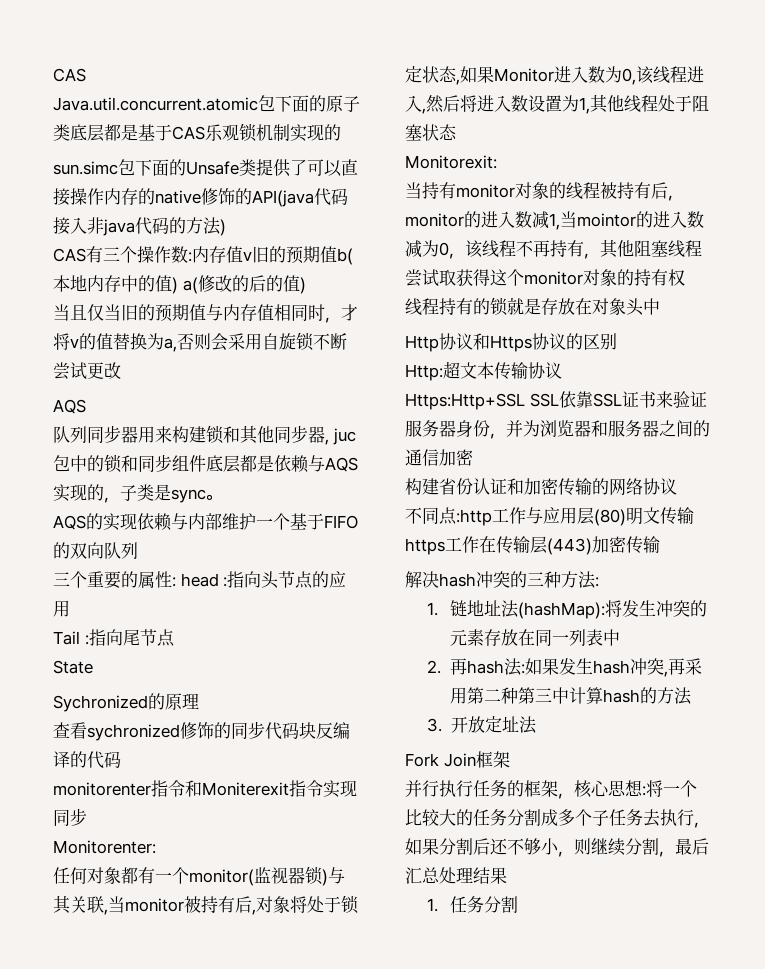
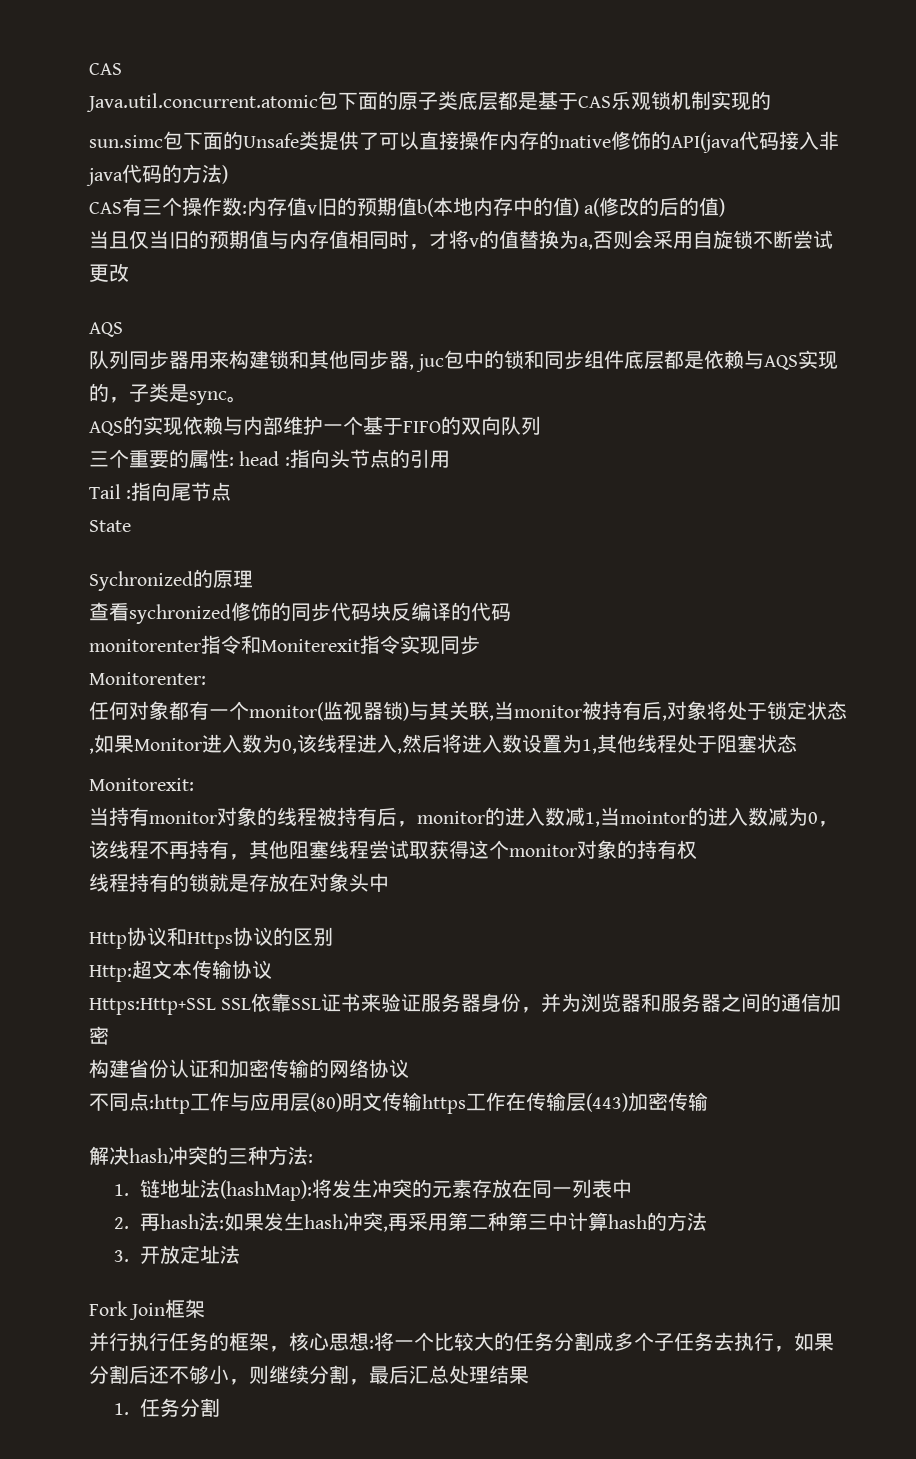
- 三个重要的属性: head :指向头节点的应用
+ 三个重要的属性: head :指向头节点的引用

